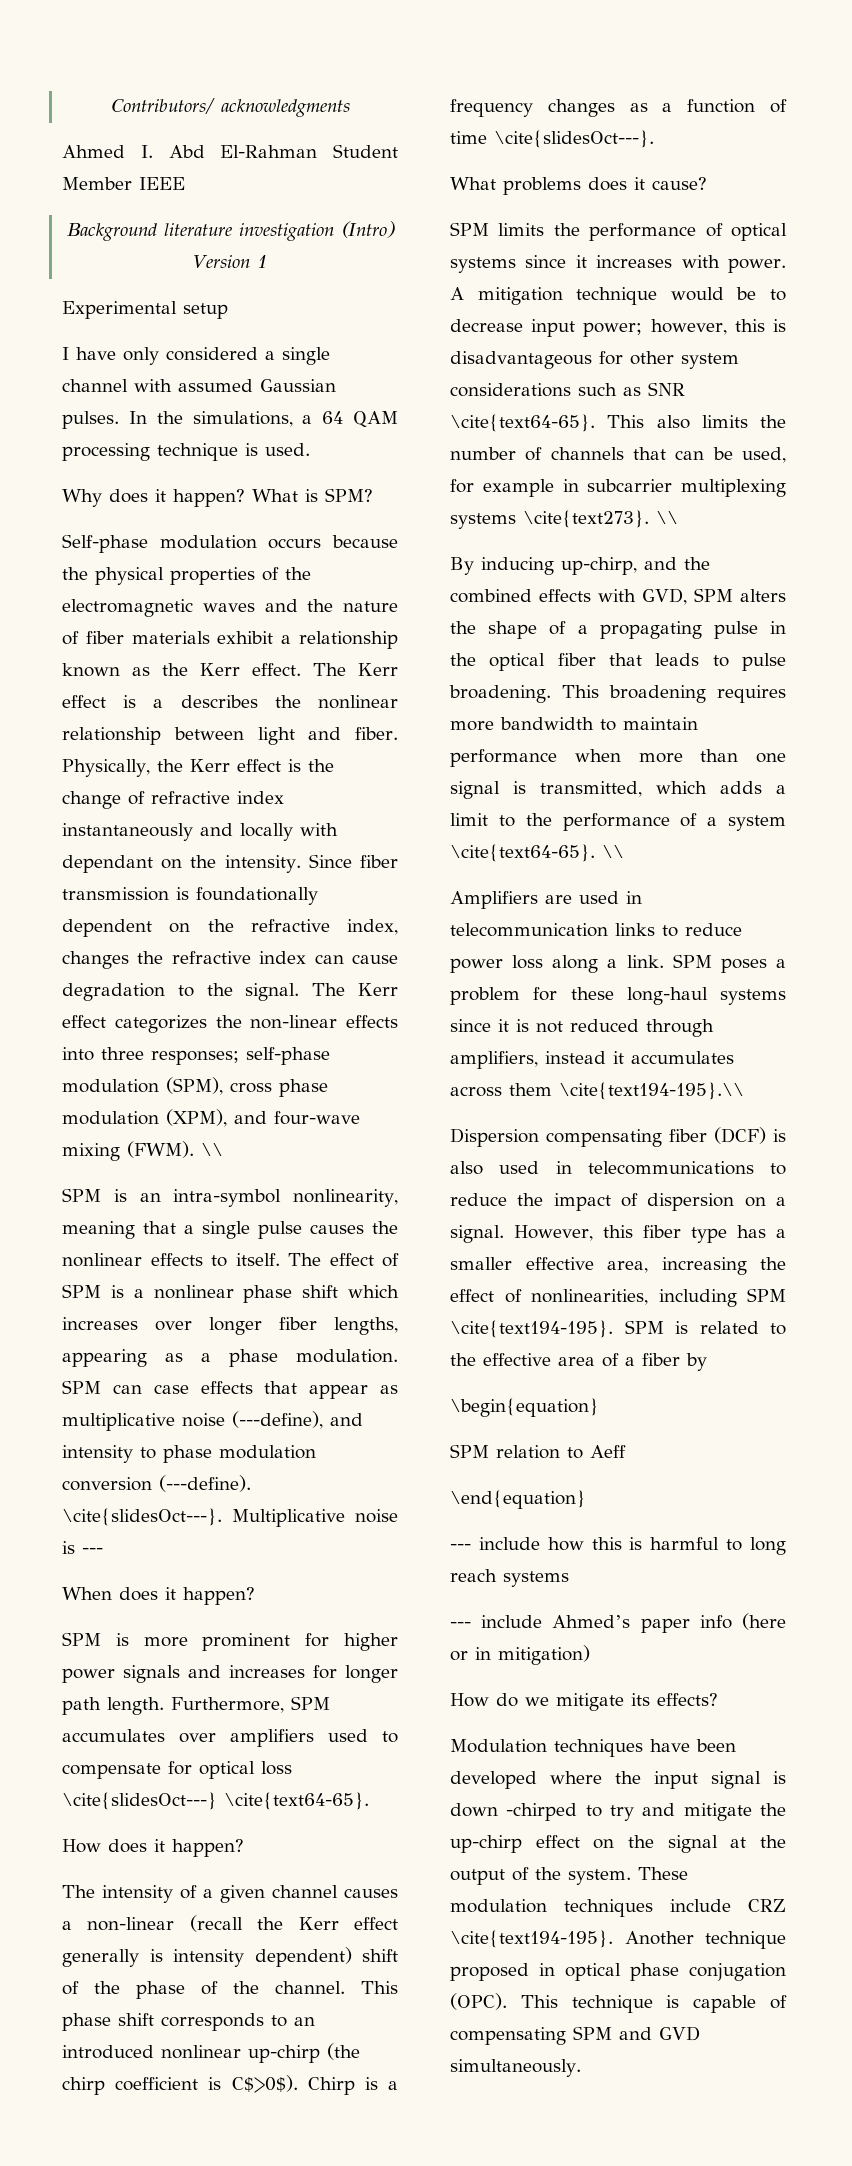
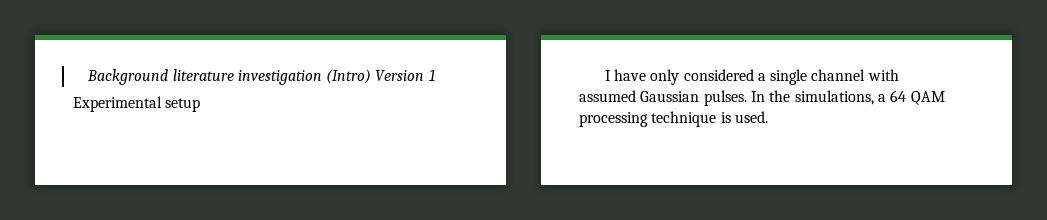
- Contributors/ acknowledgments
- Ahmed I. Abd El-Rahman Student Member IEEE
- Why does it happen? What is SPM?
- Self-phase modulation occurs because the physical properties of the electromagnetic waves and the nature of fiber materials exhibit a relationship known as the Kerr effect. The Kerr effect is a describes the nonlinear relationship between light and fiber. Physically, the Kerr effect is the change of refractive index instantaneously and locally with dependant on the intensity. Since fiber transmission is foundationally dependent on the refractive index, changes the refractive index can cause degradation to the signal. The Kerr effect categorizes the non-linear effects into three responses; self-phase modulation (SPM), cross phase modulation (XPM), and four-wave mixing (FWM). \\
- SPM is an intra-symbol nonlinearity, meaning that a single pulse causes the nonlinear effects to itself. The effect of SPM is a nonlinear phase shift which increases over longer fiber lengths, appearing as a phase modulation. SPM can case effects that appear as multiplicative noise (---define), and intensity to phase modulation conversion (---define). \cite{slidesOct---}. Multiplicative noise is ---
- When does it happen?
- SPM is more prominent for higher power signals and increases for longer path length. Furthermore, SPM accumulates over amplifiers used to compensate for optical loss \cite{slidesOct---} \cite{text64-65}.
- How does it happen?
- The intensity of a given channel causes a non-linear (recall the Kerr effect generally is intensity dependent) shift of the phase of the channel. This phase shift corresponds to an introduced nonlinear up-chirp (the chirp coefficient is C$>0$). Chirp is a frequency changes as a function of time \cite{slidesOct---}.
- What problems does it cause?
- SPM limits the performance of optical systems since it increases with power. A mitigation technique would be to decrease input power; however, this is disadvantageous for other system considerations such as SNR \cite{text64-65}. This also limits the number of channels that can be used, for example in subcarrier multiplexing systems \cite{text273}. \\
- By inducing up-chirp, and the combined effects with GVD, SPM alters the shape of a propagating pulse in the optical fiber that leads to pulse broadening. This broadening requires more bandwidth to maintain performance when more than one signal is transmitted, which adds a limit to the performance of a system \cite{text64-65}. \\
- Amplifiers are used in telecommunication links to reduce power loss along a link. SPM poses a problem for these long-haul systems since it is not reduced through amplifiers, instead it accumulates across them \cite{text194-195}.\\
- Dispersion compensating fiber (DCF) is also used in telecommunications to reduce the impact of dispersion on a signal. However, this fiber type has a smaller effective area, increasing the effect of nonlinearities, including SPM \cite{text194-195}. SPM is related to the effective area of a fiber by
- \begin{equation}
- SPM relation to Aeff
- \end{equation}
- --- include how this is harmful to long reach systems
- --- include Ahmed’s paper info (here or in mitigation)
- How do we mitigate its effects?
- Modulation techniques have been developed where the input signal is down -chirped to try and mitigate the up-chirp effect on the signal at the output of the system. These modulation techniques include CRZ \cite{text194-195}. Another technique proposed in optical phase conjugation (OPC). This technique is capable of compensating SPM and GVD simultaneously.

